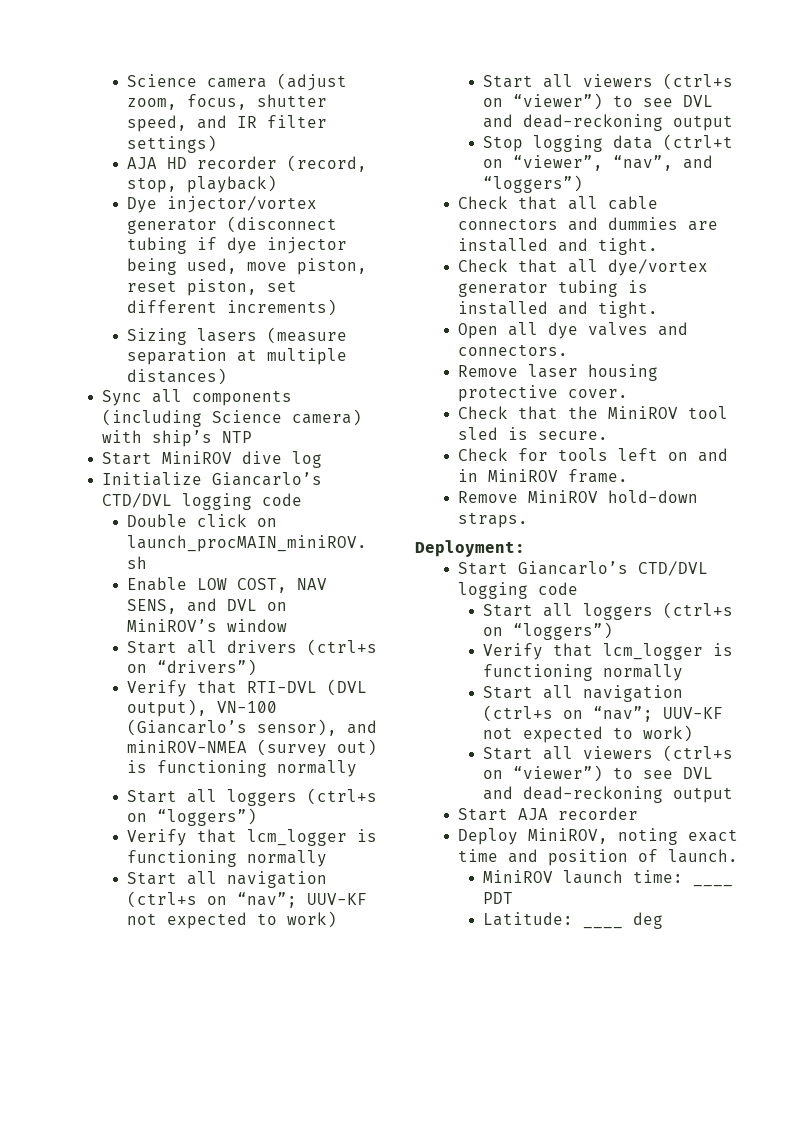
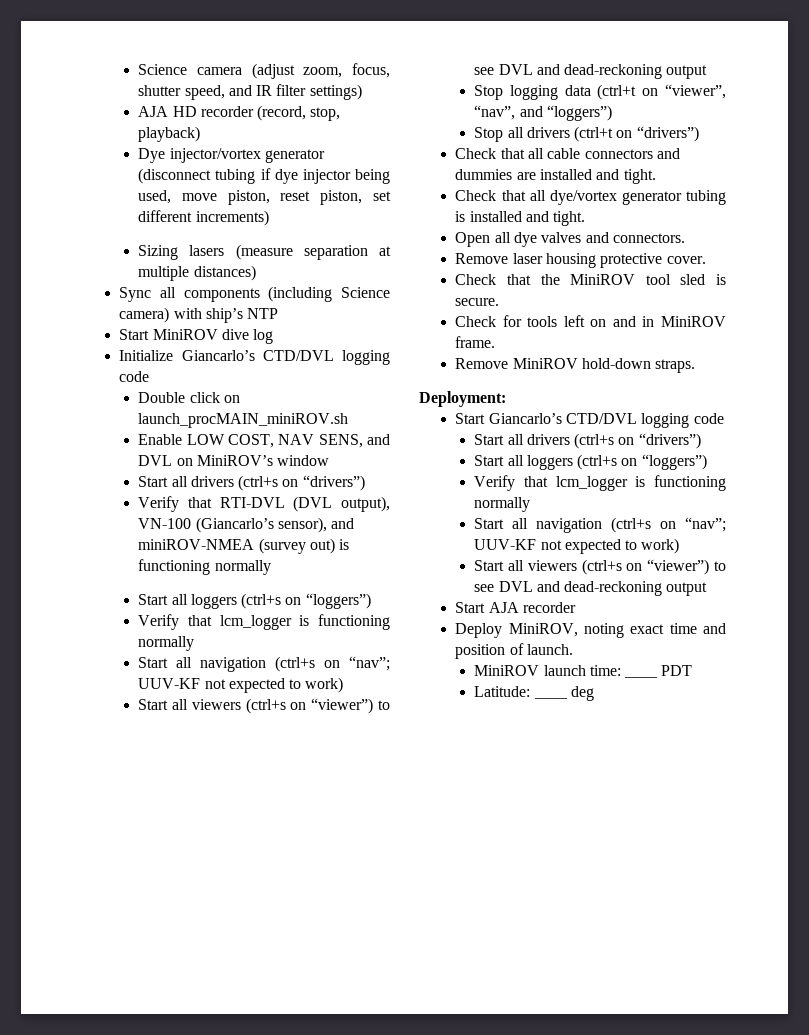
+ Stop all drivers (ctrl+t on “drivers”)
  Start Giancarlo’s CTD/DVL logging code
+ Start all drivers (ctrl+s on “drivers”)

